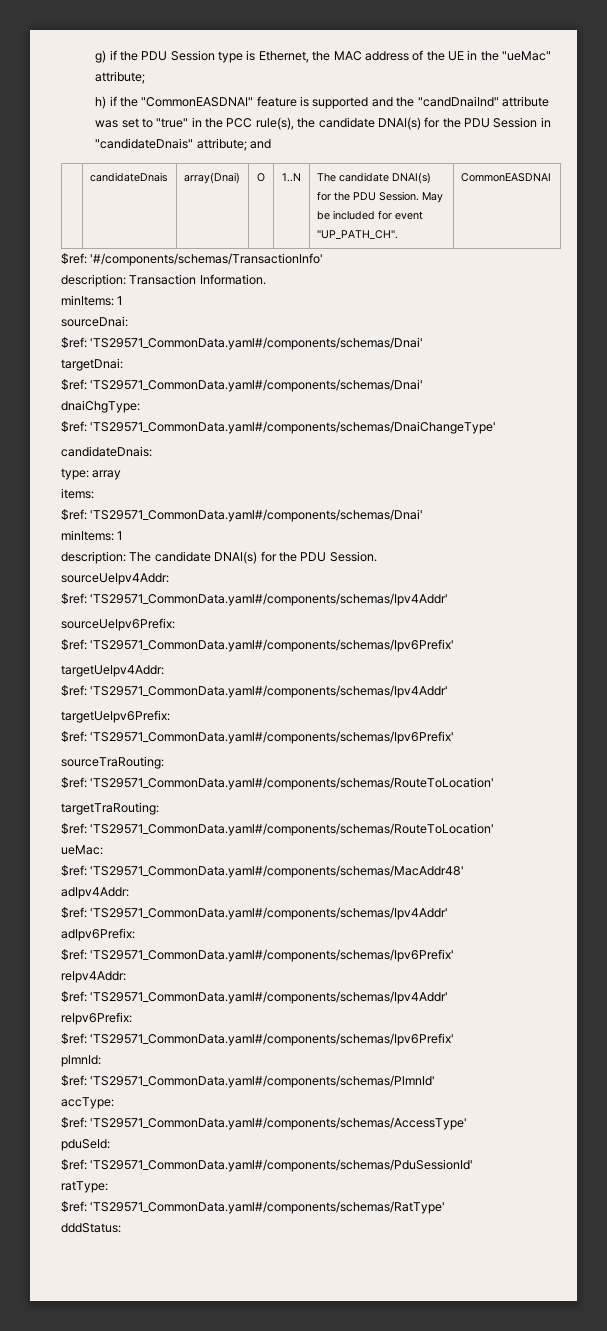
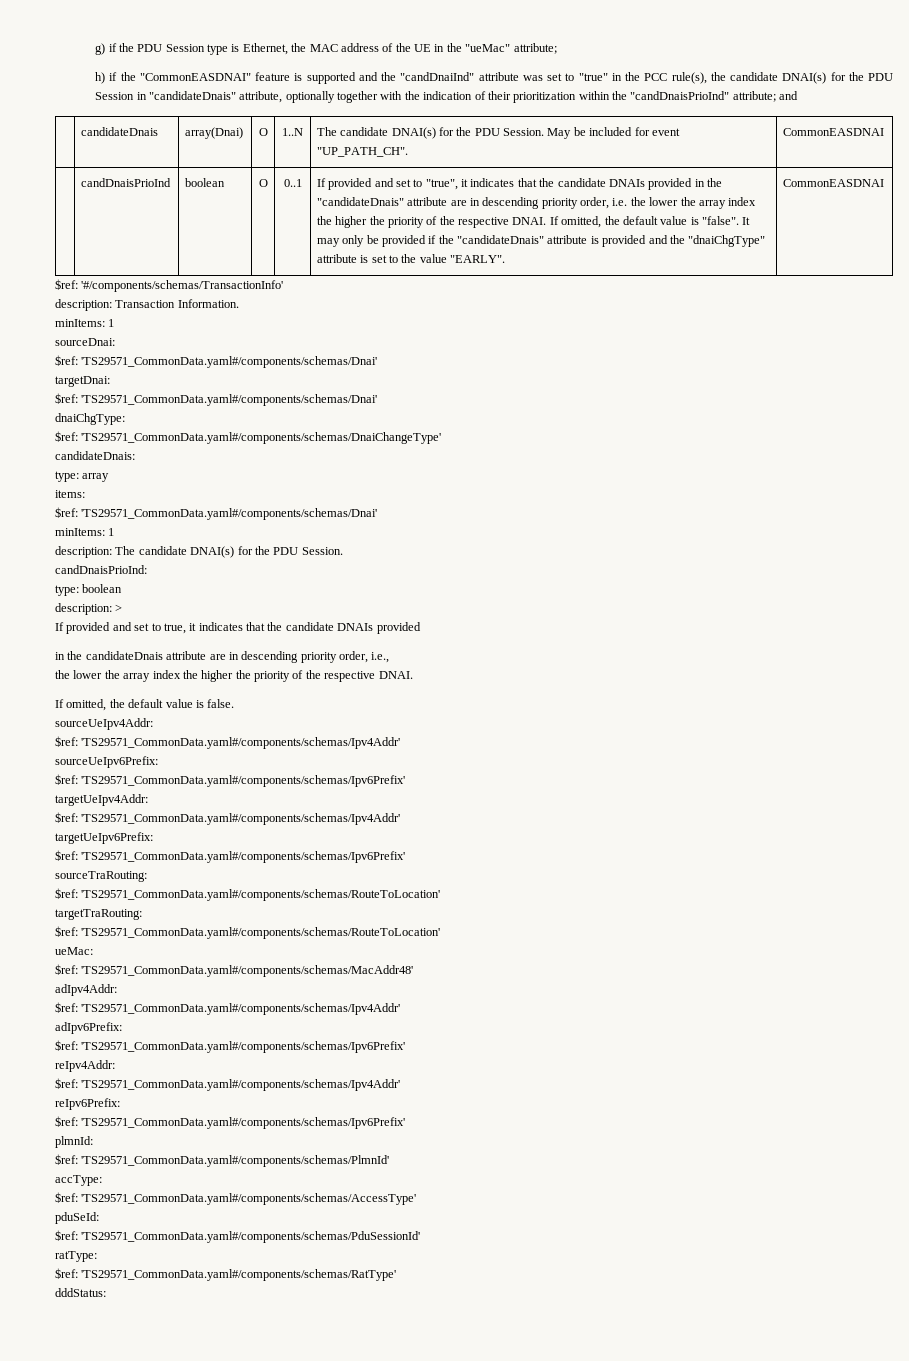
- h) if the "CommonEASDNAI" feature is supported and the "candDnaiInd" attribute was set to "true" in the PCC rule(s), the candidate DNAI(s) for the PDU Session in "candidateDnais" attribute; and
+ h) if the "CommonEASDNAI" feature is supported and the "candDnaiInd" attribute was set to "true" in the PCC rule(s), the candidate DNAI(s) for the PDU Session in "candidateDnais" attribute, optionally together with the indication of their prioritization within the "candDnaisPrioInd" attribute; and
+ candDnaisPrioInd | boolean | O | 0..1 | If provided and set to "true", it indicates that the candidate DNAIs provided in the "candidateDnais" attribute are in descending priority order, i.e. the lower the array index the higher the priority of the respective DNAI. If omitted, the default value is "false". It may only be provided if the "candidateDnais" attribute is provided and the "dnaiChgType" attribute is set to the value "EARLY". | CommonEASDNAI
+ candDnaisPrioInd:
+ type: boolean
+ description: >
+ If provided and set to true, it indicates that the candidate DNAIs provided
+ in the candidateDnais attribute are in descending priority order, i.e.,
+ the lower the array index the higher the priority of the respective DNAI.
+ If omitted, the default value is false.

